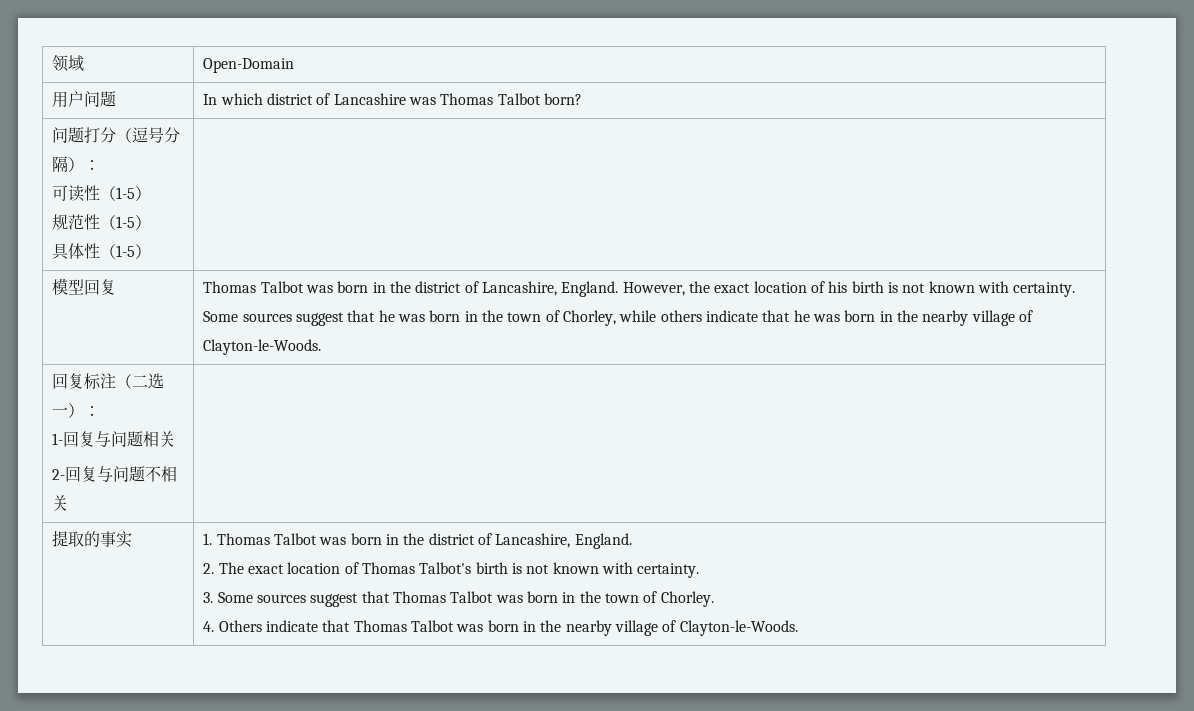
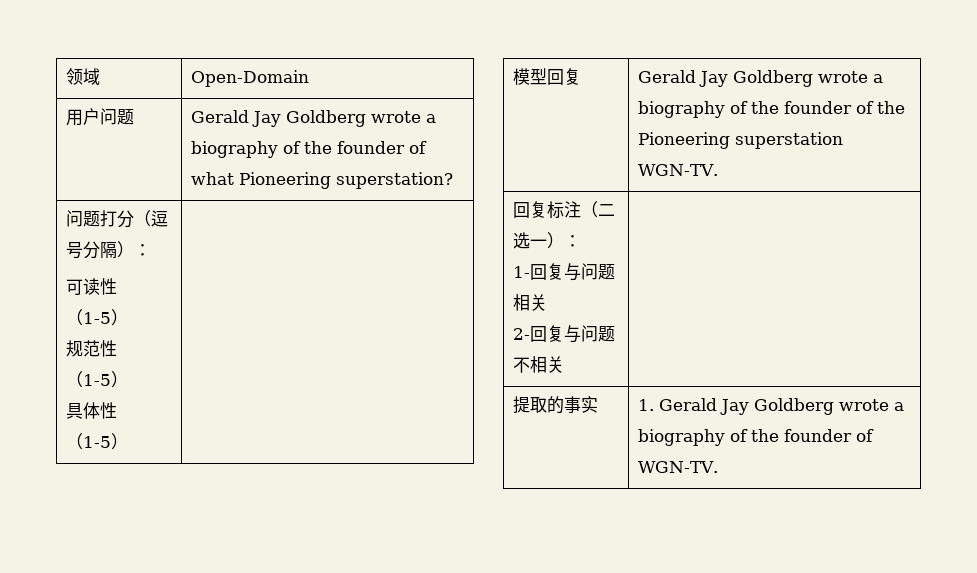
- 用户问题 | In which district of Lancashire was Thomas Talbot born?
+ 用户问题 | Gerald Jay Goldberg wrote a biography of the founder of what Pioneering superstation?
- Thomas Talbot was born in the district of Lancashire, England. However, the exact location of his birth is not known with certainty. Some sources suggest that he was born in the town of Chorley, while others indicate that he was born in the nearby village of Clayton-le-Woods.
+ Gerald Jay Goldberg wrote a biography of the founder of the Pioneering superstation WGN-TV.
- 1. Thomas Talbot was born in the district of Lancashire, England.
- 2. The exact location of Thomas Talbot's birth is not known with certainty.
- 3. Some sources suggest that Thomas Talbot was born in the town of Chorley.
- 4. Others indicate that Thomas Talbot was born in the nearby village of Clayton-le-Woods.
+ 1. Gerald Jay Goldberg wrote a biography of the founder of WGN-TV.

